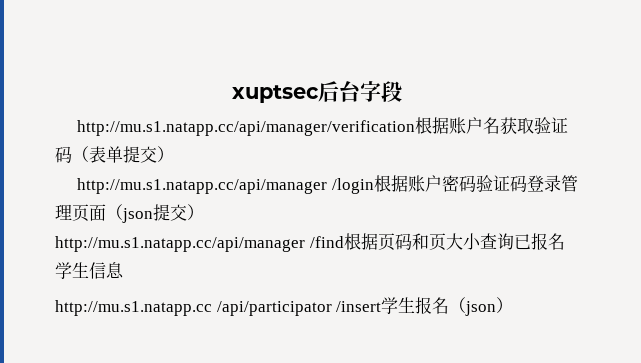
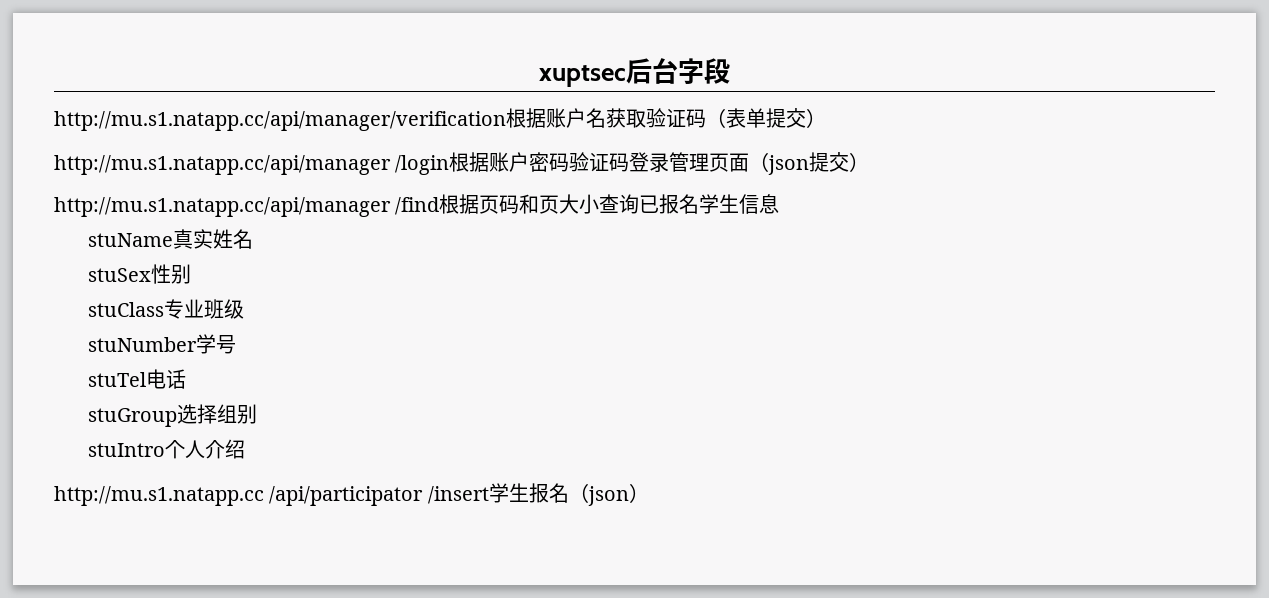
+ stuName真实姓名
+ stuSex性别
+ stuClass专业班级
+ stuNumber学号
+ stuTel电话
+ stuGroup选择组别
+ stuIntro个人介绍

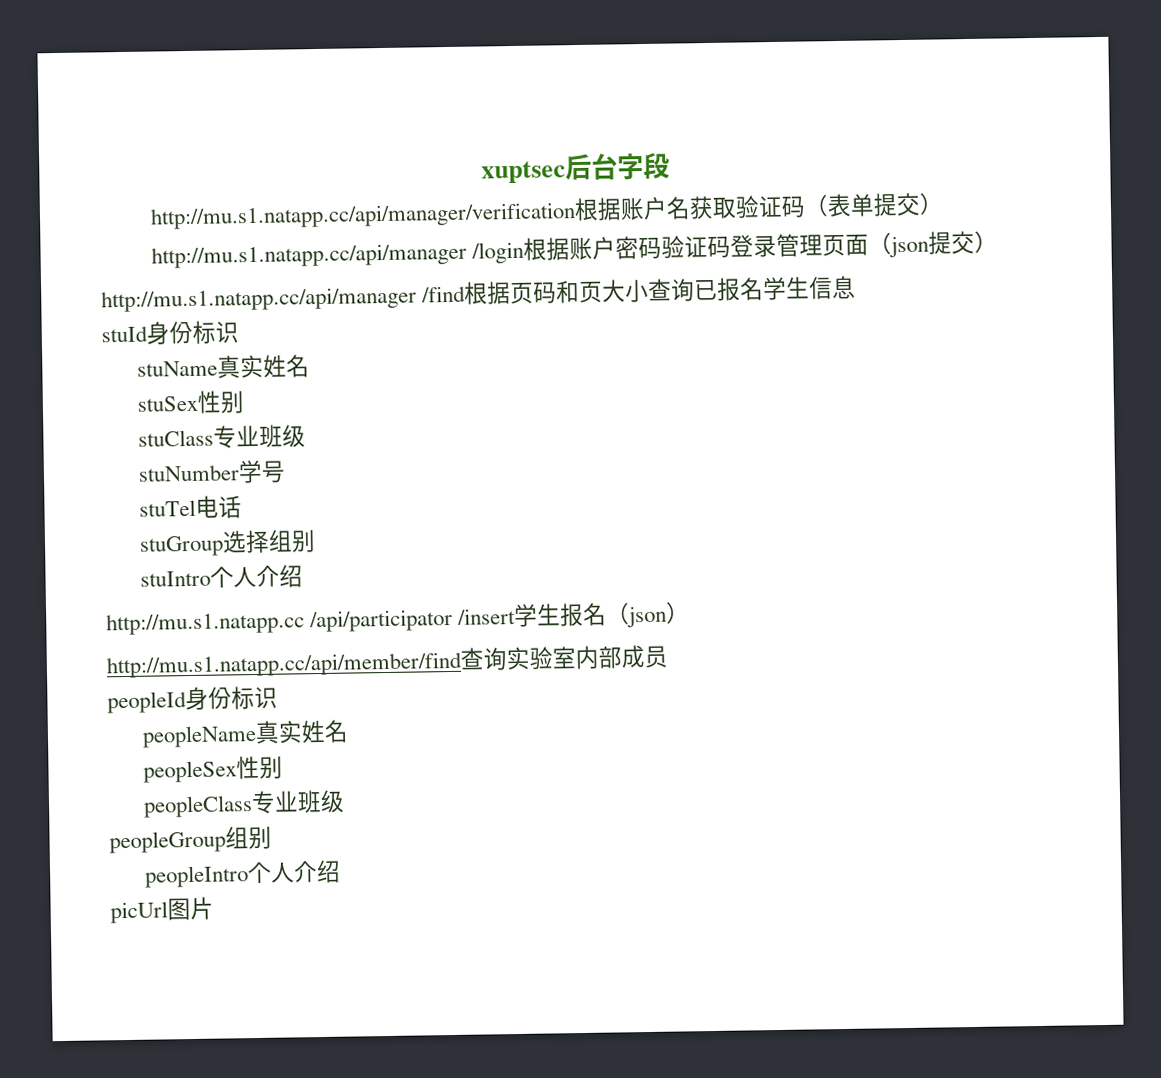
+ stuId身份标识
+ http://mu.s1.natapp.cc/api/member/find查询实验室内部成员
+ peopleId身份标识
+ peopleName真实姓名
+ peopleSex性别
+ peopleClass专业班级
+ peopleGroup组别
+ peopleIntro个人介绍
+ picUrl图片

